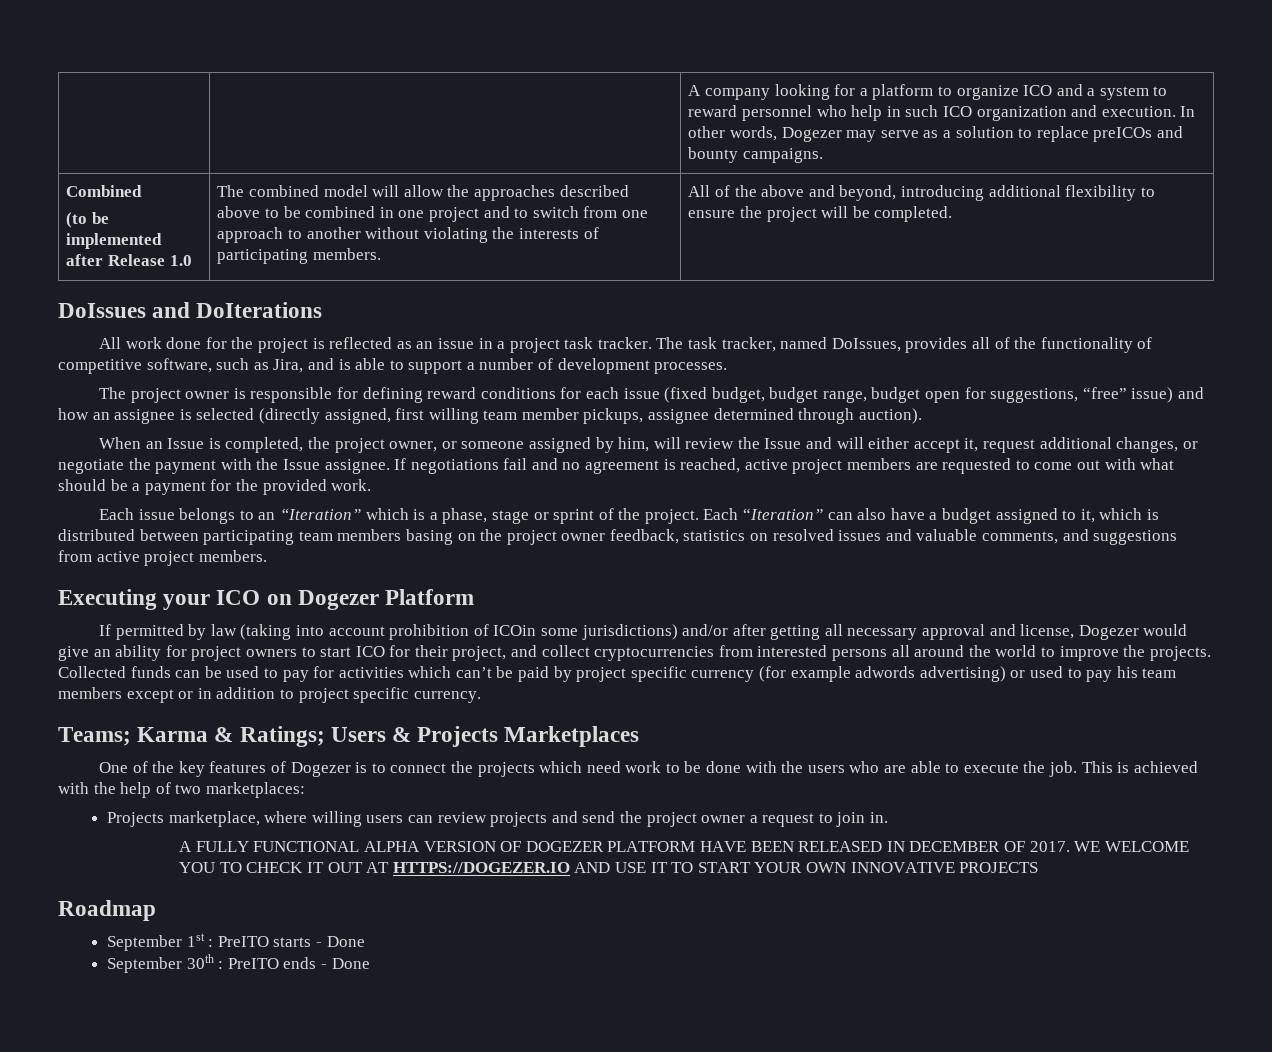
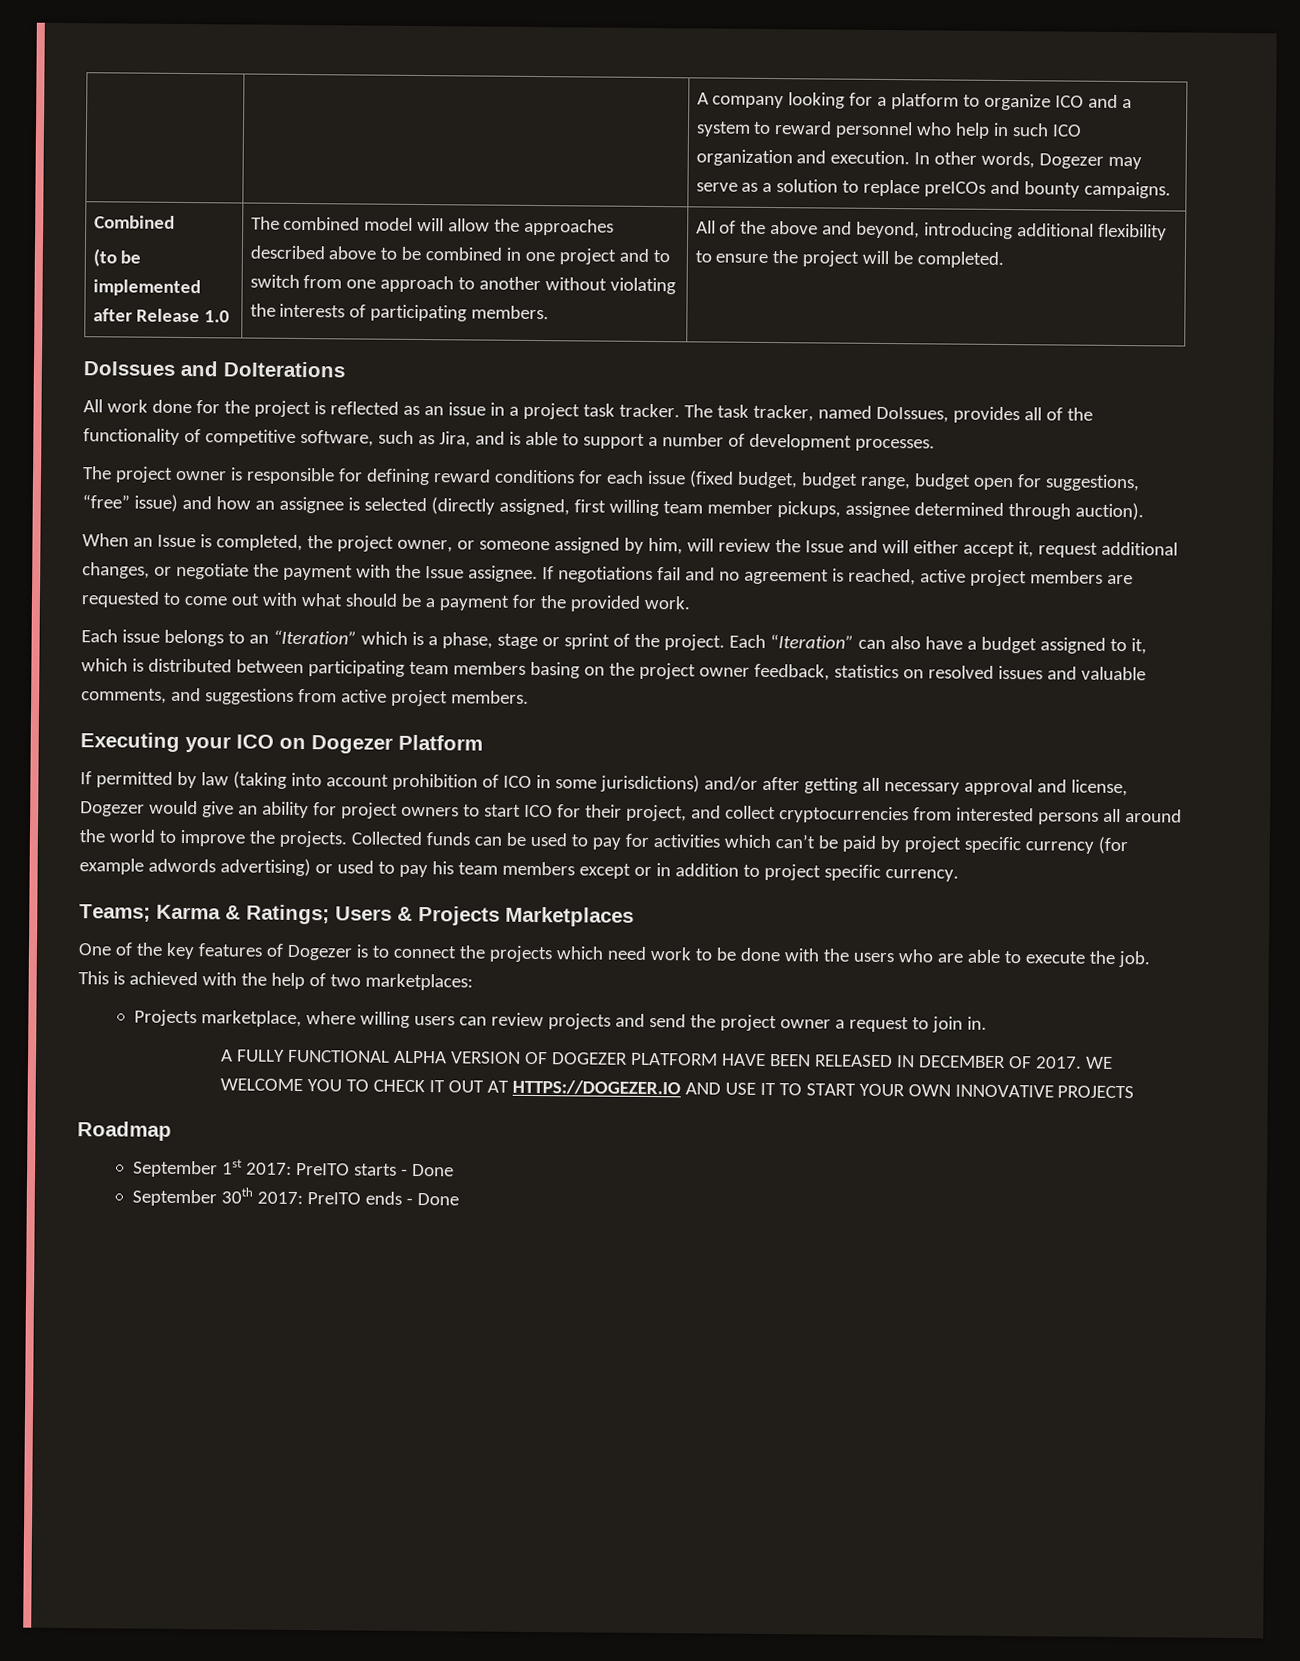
- If permitted by law (taking into account prohibition of ICOin some jurisdictions) and/or after getting all necessary approval and license, Dogezer would give an ability for project owners to start ICO for their project, and collect cryptocurrencies from interested persons all around the world to improve the projects.
+ If permitted by law (taking into account prohibition of ICO in some jurisdictions) and/or after getting all necessary approval and license, Dogezer would give an ability for project owners to start ICO for their project, and collect cryptocurrencies from interested persons all around the world to improve the projects.
- September 1st : PreITO starts - Done
+ September 1st 2017: PreITO starts - Done
- September 30th : PreITO ends - Done
+ September 30th 2017: PreITO ends - Done

